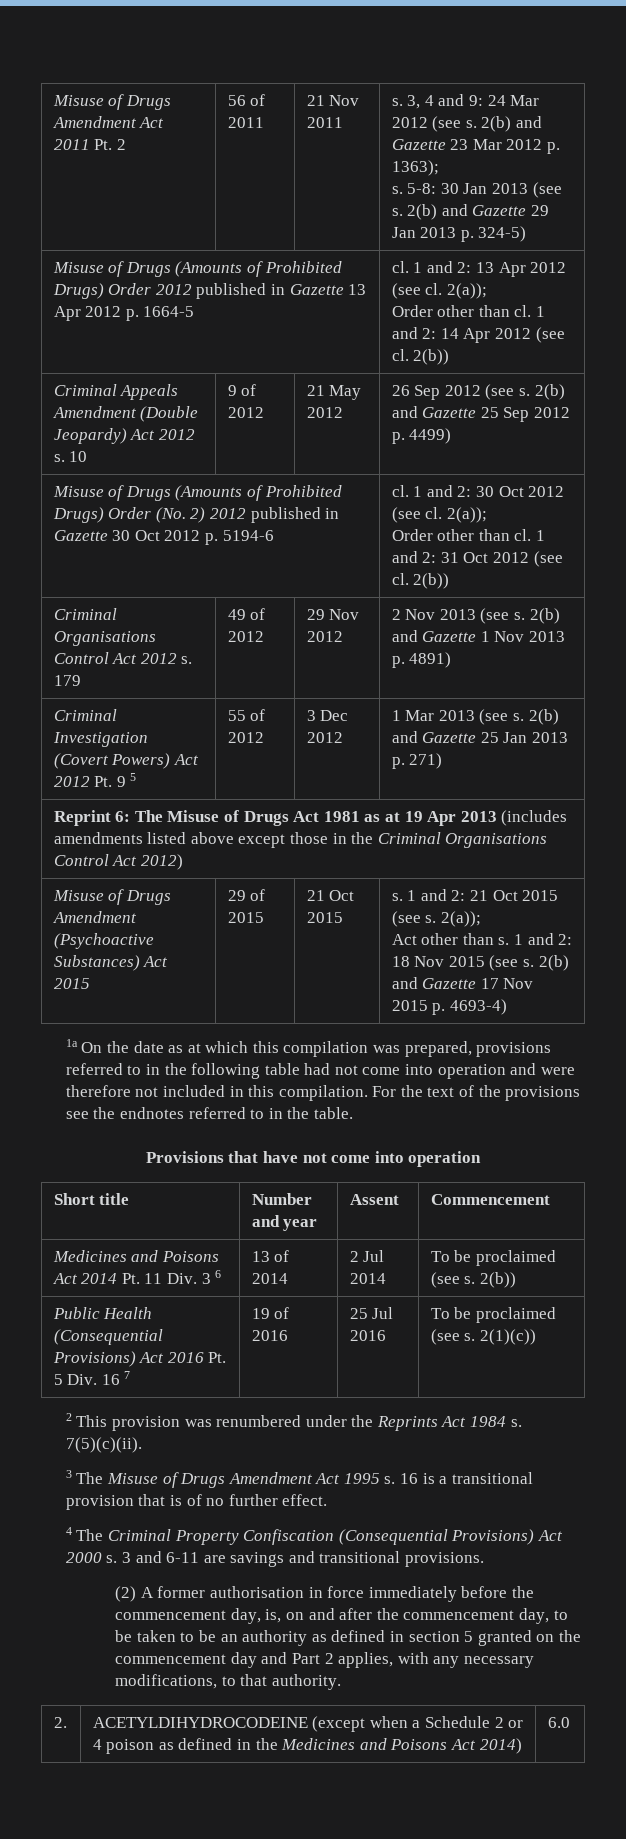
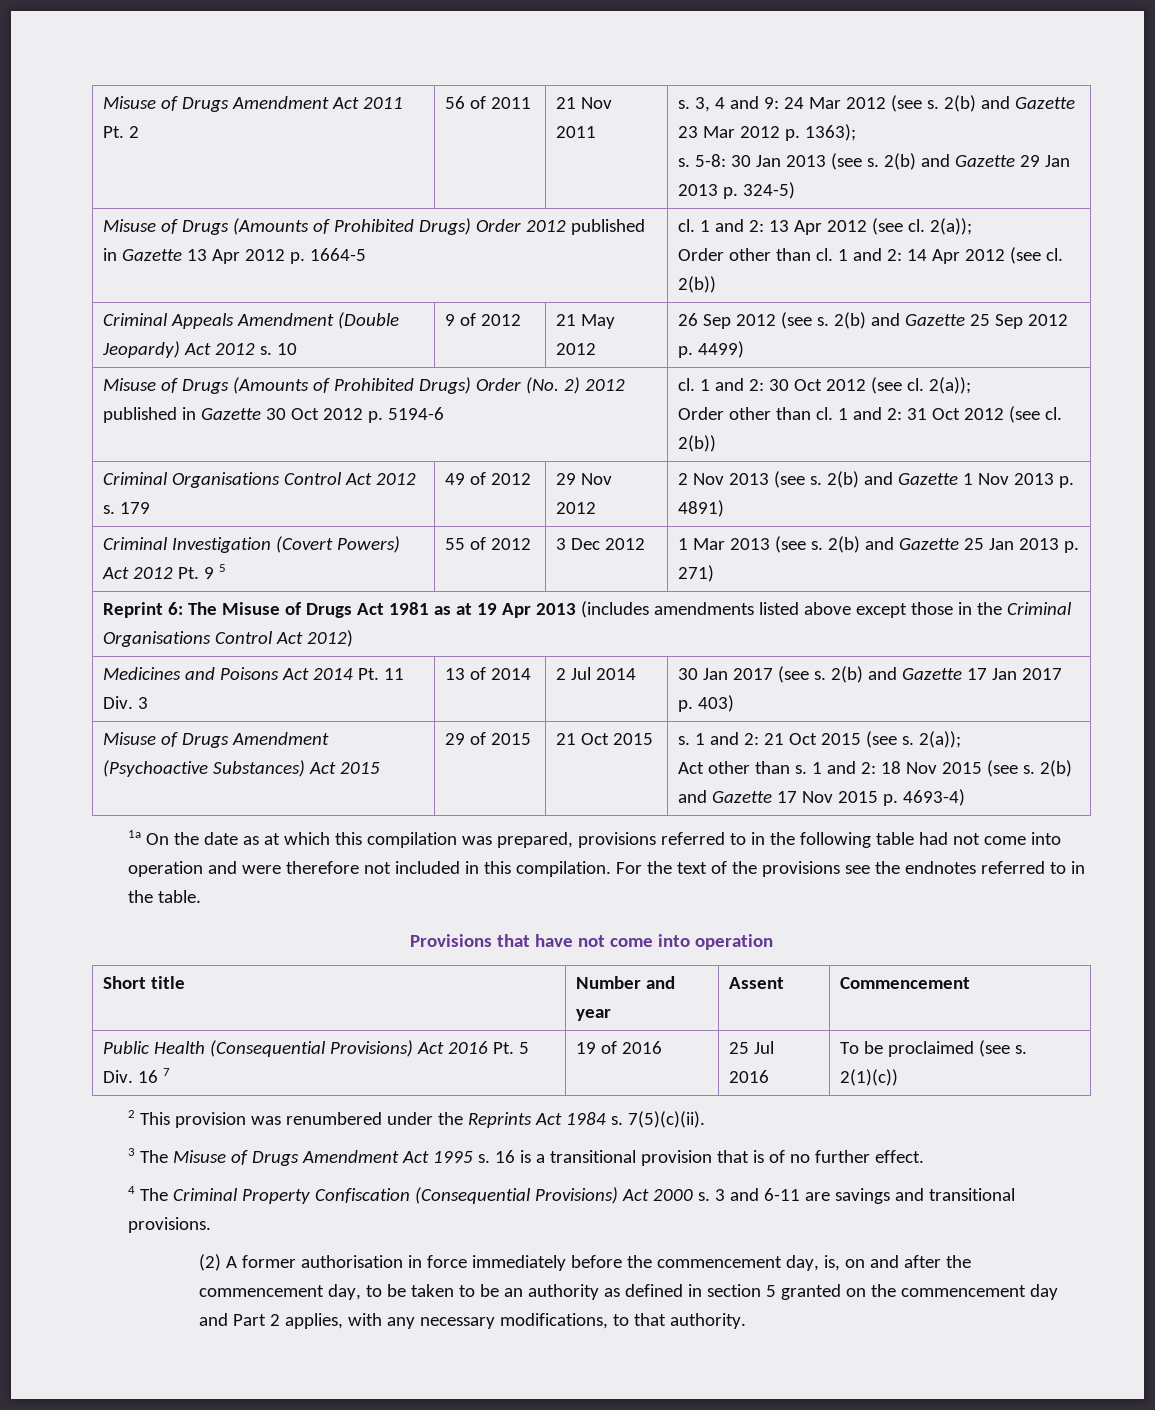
+ Medicines and Poisons Act 2014 Pt. 11 Div. 3 | 13 of 2014 | 2 Jul 2014 | 30 Jan 2017 (see s. 2(b) and Gazette 17 Jan 2017 p. 403)
- Medicines and Poisons Act 2014 Pt. 11 Div. 3 6 | 13 of 2014 | 2 Jul 2014 | To be proclaimed (see s. 2(b))
- 2. | ACETYLDIHYDROCODEINE (except when a Schedule 2 or 4 poison as defined in the Medicines and Poisons Act 2014) | 6.0

